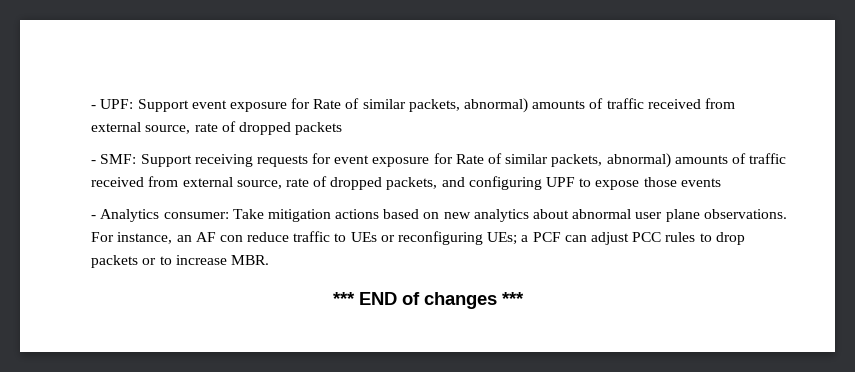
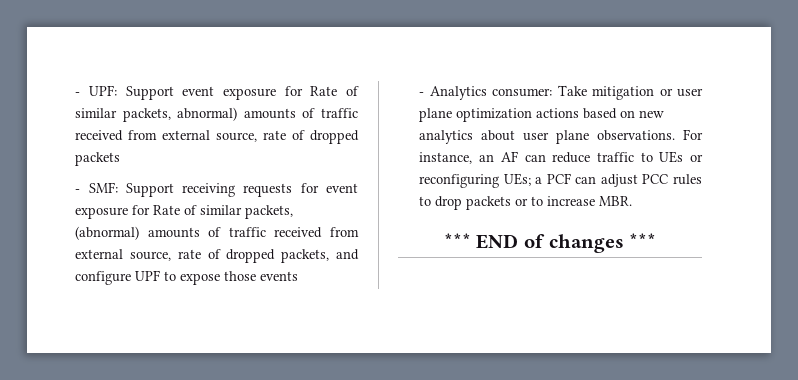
- - SMF: Support receiving requests for event exposure for Rate of similar packets, abnormal) amounts of traffic received from external source, rate of dropped packets, and configuring UPF to expose those events
+ - SMF: Support receiving requests for event exposure for Rate of similar packets, (abnormal) amounts of traffic received from external source, rate of dropped packets, and configure UPF to expose those events
- - Analytics consumer: Take mitigation actions based on new analytics about abnormal user plane observations.
+ - Analytics consumer: Take mitigation or user plane optimization actions based on new analytics about user plane observations.
- For instance, an AF con reduce traffic to UEs or reconfiguring UEs; a PCF can adjust PCC rules to drop packets or to increase MBR.
+ For instance, an AF can reduce traffic to UEs or reconfiguring UEs; a PCF can adjust PCC rules to drop packets or to increase MBR.

